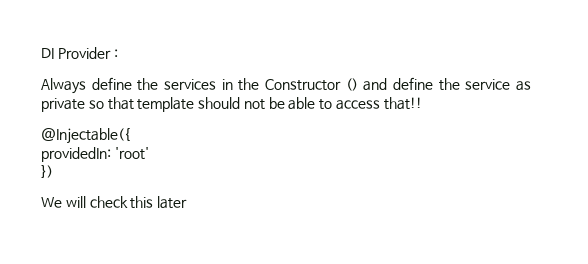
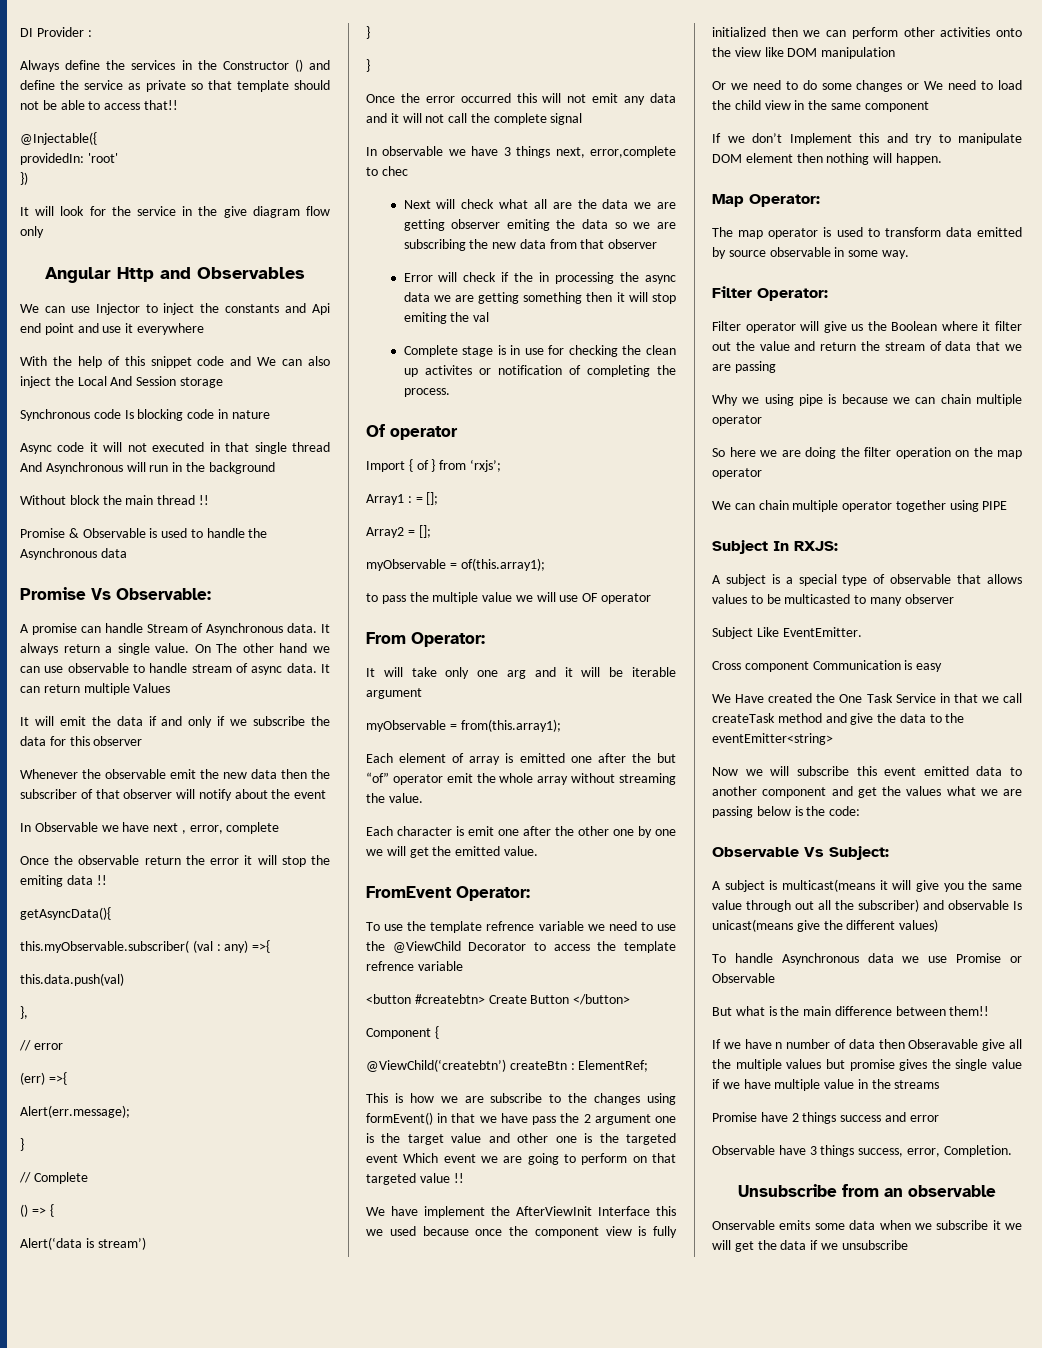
- We will check this later
+ It will look for the service in the give diagram flow only
+ Angular Http and Observables
+ We can use Injector to inject the constants and Api end point and use it everywhere
+ With the help of this snippet code and We can also inject the Local And Session storage
+ Synchronous code Is blocking code in nature
+ Async code it will not executed in that single thread And Asynchronous will run in the background
+ Without block the main thread !!
+ Promise & Observable is used to handle the Asynchronous data
+ Promise Vs Observable:
+ A promise can handle Stream of Asynchronous data. It always return a single value. On The other hand we can use observable to handle stream of async data. It can return multiple Values
+ It will emit the data if and only if we subscribe the data for this observer
+ Whenever the observable emit the new data then the subscriber of that observer will notify about the event
+ In Observable we have next , error, complete
+ Once the observable return the error it will stop the emiting data !!
+ getAsyncData(){
+ this.myObservable.subscriber( (val : any) =>{
+ this.data.push(val)
+ },
+ // error
+ (err) =>{
+ Alert(err.message);
+ }
+ // Complete
+ () => {
+ Alert(‘data is stream’)
+ }
+ }
+ Once the error occurred this will not emit any data and it will not call the complete signal
+ In observable we have 3 things next, error,complete to chec
+ Next will check what all are the data we are getting observer emiting the data so we are subscribing the new data from that observer
+ Error will check if the in processing the async data we are getting something then it will stop emiting the val
+ Complete stage is in use for checking the clean up activites or notification of completing the process.
+ Of operator
+ Import { of } from ‘rxjs’;
+ Array1 : = [];
+ Array2 = [];
+ myObservable = of(this.array1);
+ to pass the multiple value we will use OF operator
+ From Operator:
+ It will take only one arg and it will be iterable argument
+ myObservable = from(this.array1);
+ Each element of array is emitted one after the but “of” operator emit the whole array without streaming the value.
+ Each character is emit one after the other one by one we will get the emitted value.
+ FromEvent Operator:
+ To use the template refrence variable we need to use the @ViewChild Decorator to access the template refrence variable
+ <button #createbtn> Create Button </button>
+ Component {
+ @ViewChild(‘createbtn’) createBtn : ElementRef;
+ This is how we are subscribe to the changes using formEvent() in that we have pass the 2 argument one is the target value and other one is the targeted event Which event we are going to perform on that targeted value !!
+ We have implement the AfterViewInit Interface this we used because once the component view is fully initialized then we can perform other activities onto the view like DOM manipulation
+ Or we need to do some changes or We need to load the child view in the same component
+ If we don’t Implement this and try to manipulate DOM element then nothing will happen.
+ Map Operator:
+ The map operator is used to transform data emitted by source observable in some way.
+ Filter Operator:
+ Filter operator will give us the Boolean where it filter out the value and return the stream of data that we are passing
+ Why we using pipe is because we can chain multiple operator
+ So here we are doing the filter operation on the map operator
+ We can chain multiple operator together using PIPE
+ Subject In RXJS:
+ A subject is a special type of observable that allows values to be multicasted to many observer
+ Subject Like EventEmitter.
+ Cross component Communication is easy
+ We Have created the One Task Service in that we call createTask method and give the data to the eventEmitter<string>
+ Now we will subscribe this event emitted data to another component and get the values what we are passing below is the code:
+ Observable Vs Subject:
+ A subject is multicast(means it will give you the same value through out all the subscriber) and observable Is unicast(means give the different values)
+ To handle Asynchronous data we use Promise or Observable
+ But what is the main difference between them!!
+ If we have n number of data then Obseravable give all the multiple values but promise gives the single value if we have multiple value in the streams
+ Promise have 2 things success and error
+ Observable have 3 things success, error, Completion.
+ Unsubscribe from an observable
+ Onservable emits some data when we subscribe it we will get the data if we unsubscribe

